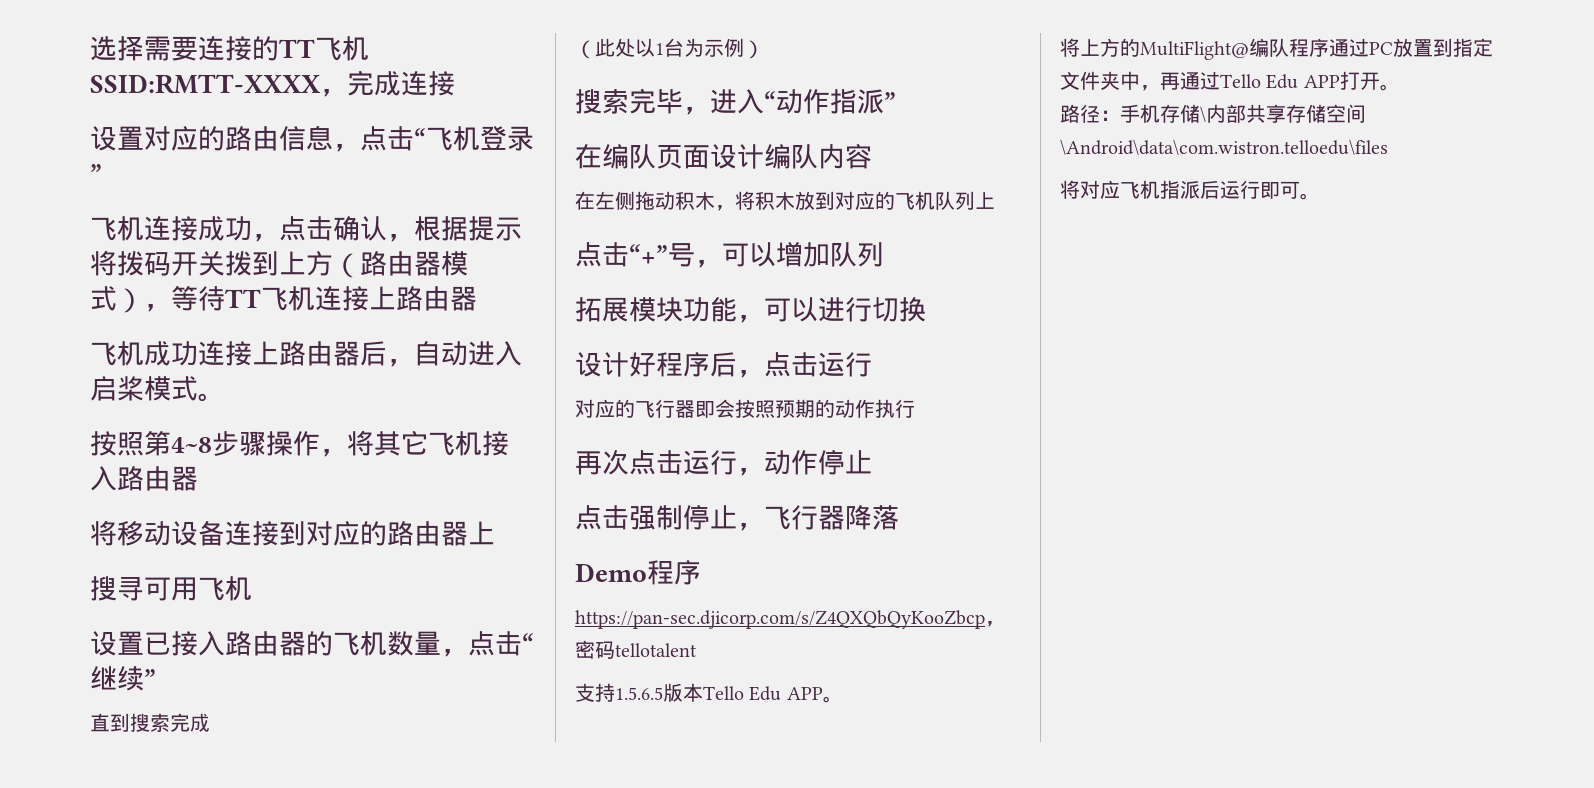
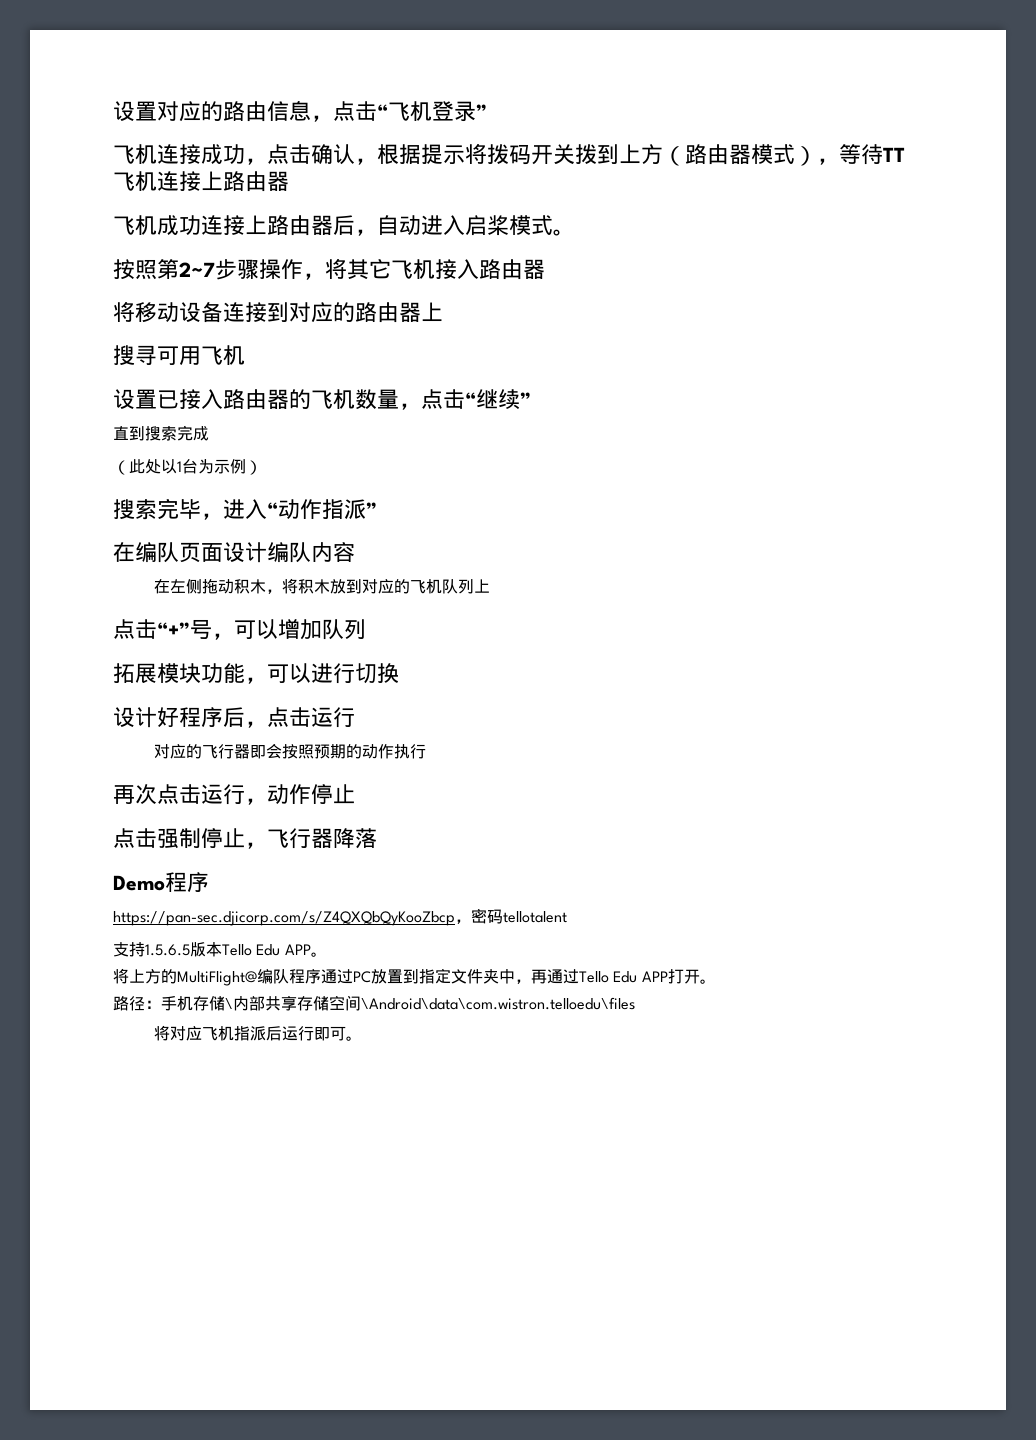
- 选择需要连接的TT飞机SSID:RMTT-XXXX，完成连接
- 按照第4~8步骤操作，将其它飞机接入路由器
+ 按照第2~7步骤操作，将其它飞机接入路由器

